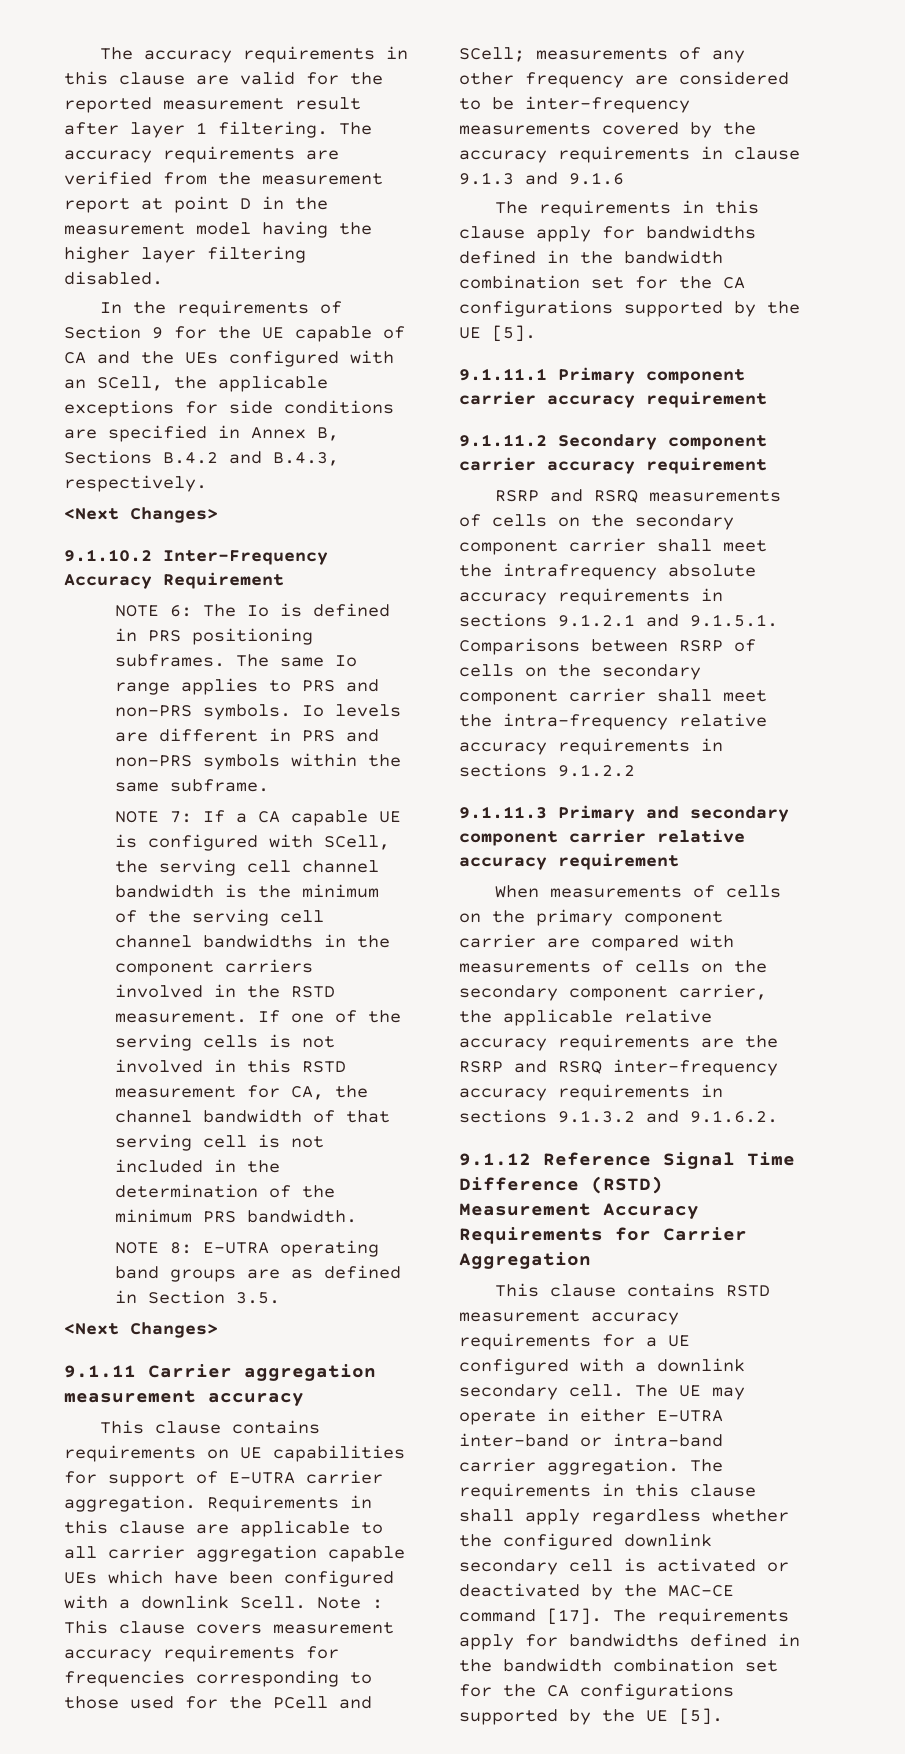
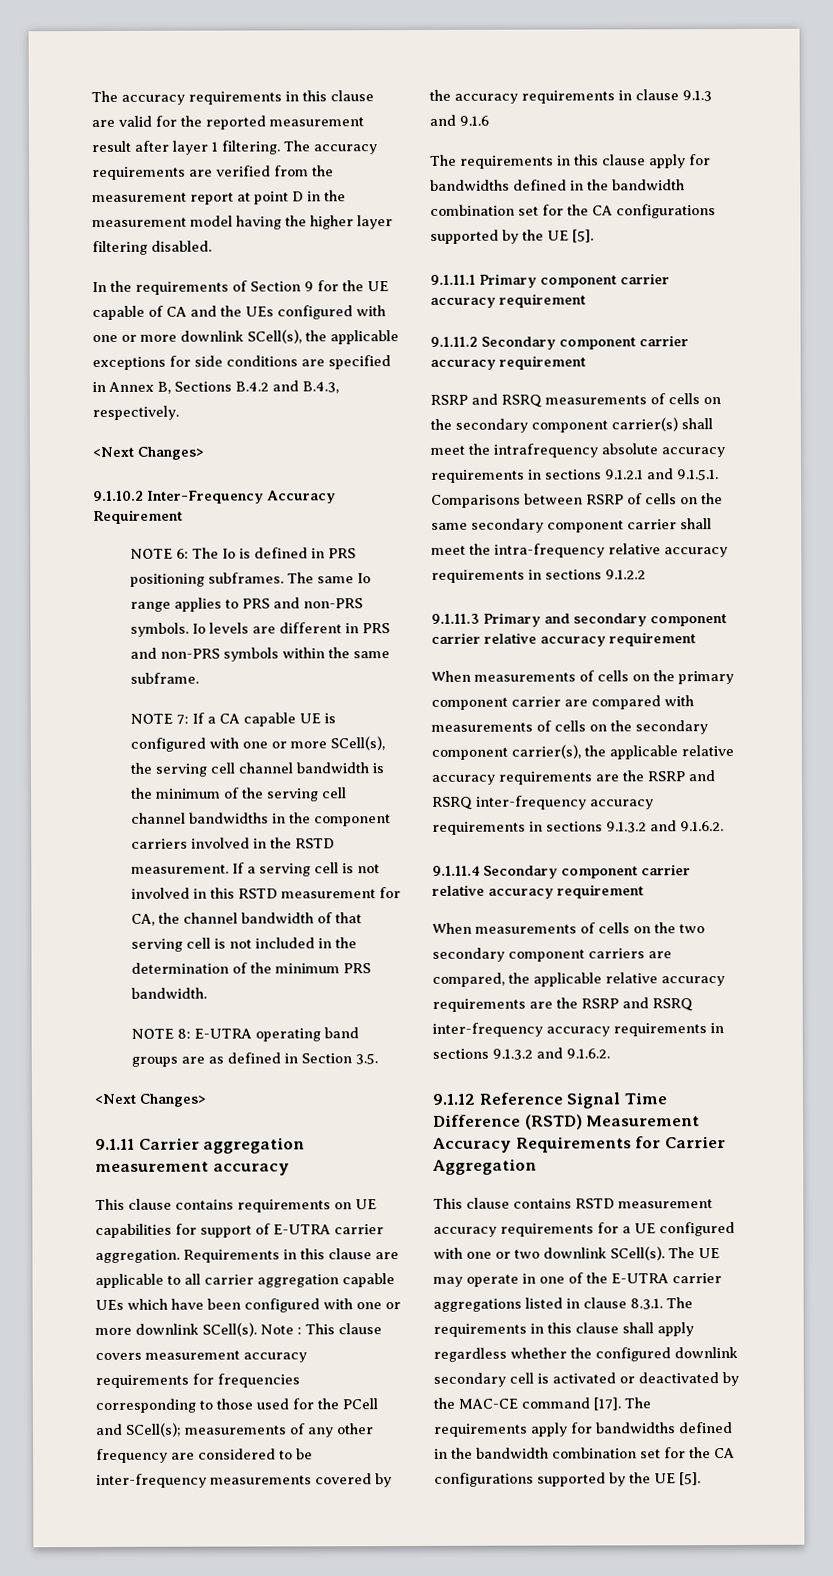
- In the requirements of Section 9 for the UE capable of CA and the UEs configured with an SCell, the applicable exceptions for side conditions are specified in Annex B, Sections B.4.2 and B.4.3, respectively.
+ In the requirements of Section 9 for the UE capable of CA and the UEs configured with one or more downlink SCell(s), the applicable exceptions for side conditions are specified in Annex B, Sections B.4.2 and B.4.3, respectively.
- NOTE 7: If a CA capable UE is configured with SCell, the serving cell channel bandwidth is the minimum of the serving cell channel bandwidths in the component carriers involved in the RSTD measurement.
+ NOTE 7: If a CA capable UE is configured with one or more SCell(s), the serving cell channel bandwidth is the minimum of the serving cell channel bandwidths in the component carriers involved in the RSTD measurement.
- If one of the serving cells is not involved in this RSTD measurement for CA, the channel bandwidth of that serving cell is not included in the determination of the minimum PRS bandwidth.
+ If a serving cell is not involved in this RSTD measurement for CA, the channel bandwidth of that serving cell is not included in the determination of the minimum PRS bandwidth.
- Requirements in this clause are applicable to all carrier aggregation capable UEs which have been configured with a downlink Scell.
+ Requirements in this clause are applicable to all carrier aggregation capable UEs which have been configured with one or more downlink SCell(s).
- Note : This clause covers measurement accuracy requirements for frequencies corresponding to those used for the PCell and SCell; measurements of any other frequency are considered to be inter-frequency measurements covered by the accuracy requirements in clause 9.1.3 and 9.1.6
+ Note : This clause covers measurement accuracy requirements for frequencies corresponding to those used for the PCell and SCell(s); measurements of any other frequency are considered to be inter-frequency measurements covered by the accuracy requirements in clause 9.1.3 and 9.1.6
- RSRP and RSRQ measurements of cells on the secondary component carrier shall meet the intrafrequency absolute accuracy requirements in sections 9.1.2.1 and 9.1.5.1. Comparisons between RSRP of cells on the secondary component carrier shall meet the intra-frequency relative accuracy requirements in sections 9.1.2.2
+ RSRP and RSRQ measurements of cells on the secondary component carrier(s) shall meet the intrafrequency absolute accuracy requirements in sections 9.1.2.1 and 9.1.5.1. Comparisons between RSRP of cells on the same secondary component carrier shall meet the intra-frequency relative accuracy requirements in sections 9.1.2.2
- When measurements of cells on the primary component carrier are compared with measurements of cells on the secondary component carrier, the applicable relative accuracy requirements are the RSRP and RSRQ inter-frequency accuracy requirements in sections 9.1.3.2 and 9.1.6.2.
+ When measurements of cells on the primary component carrier are compared with measurements of cells on the secondary component carrier(s), the applicable relative accuracy requirements are the RSRP and RSRQ inter-frequency accuracy requirements in sections 9.1.3.2 and 9.1.6.2.
+ 9.1.11.4 Secondary component carrier relative accuracy requirement
+ When measurements of cells on the two secondary component carriers are compared, the applicable relative accuracy requirements are the RSRP and RSRQ inter-frequency accuracy requirements in sections 9.1.3.2 and 9.1.6.2.
- This clause contains RSTD measurement accuracy requirements for a UE configured with a downlink secondary cell.
+ This clause contains RSTD measurement accuracy requirements for a UE configured with one or two downlink SCell(s).
- The UE may operate in either E-UTRA inter-band or intra-band carrier aggregation. The requirements in this clause shall apply regardless whether the configured downlink secondary cell is activated or deactivated by the MAC-CE command [17].
+ The UE may operate in one of the E-UTRA carrier aggregations listed in clause 8.3.1. The requirements in this clause shall apply regardless whether the configured downlink secondary cell is activated or deactivated by the MAC-CE command [17].

